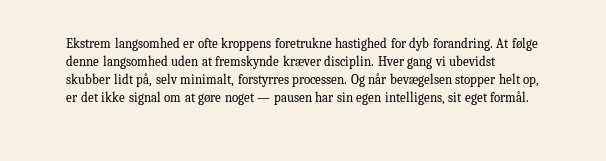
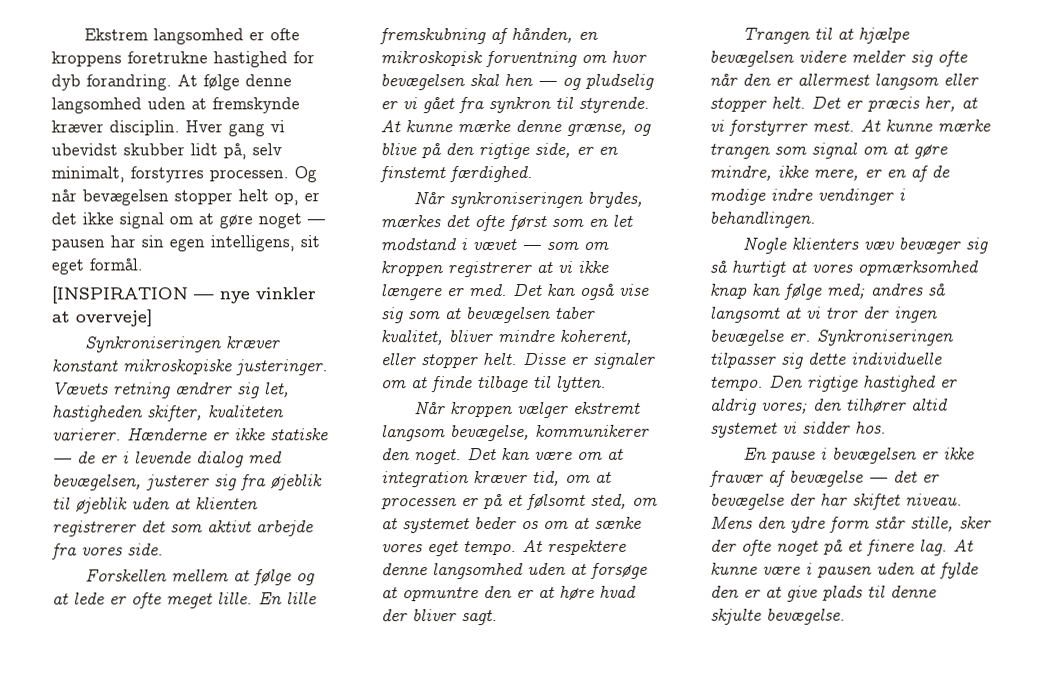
+ [INSPIRATION — nye vinkler at overveje]
+ Synkroniseringen kræver konstant mikroskopiske justeringer. Vævets retning ændrer sig let, hastigheden skifter, kvaliteten varierer. Hænderne er ikke statiske — de er i levende dialog med bevægelsen, justerer sig fra øjeblik til øjeblik uden at klienten registrerer det som aktivt arbejde fra vores side.
+ Forskellen mellem at følge og at lede er ofte meget lille. En lille fremskubning af hånden, en mikroskopisk forventning om hvor bevægelsen skal hen — og pludselig er vi gået fra synkron til styrende. At kunne mærke denne grænse, og blive på den rigtige side, er en finstemt færdighed.
+ Når synkroniseringen brydes, mærkes det ofte først som en let modstand i vævet — som om kroppen registrerer at vi ikke længere er med. Det kan også vise sig som at bevægelsen taber kvalitet, bliver mindre koherent, eller stopper helt. Disse er signaler om at finde tilbage til lytten.
+ Når kroppen vælger ekstremt langsom bevægelse, kommunikerer den noget. Det kan være om at integration kræver tid, om at processen er på et følsomt sted, om at systemet beder os om at sænke vores eget tempo. At respektere denne langsomhed uden at forsøge at opmuntre den er at høre hvad der bliver sagt.
+ Trangen til at hjælpe bevægelsen videre melder sig ofte når den er allermest langsom eller stopper helt. Det er præcis her, at vi forstyrrer mest. At kunne mærke trangen som signal om at gøre mindre, ikke mere, er en af de modige indre vendinger i behandlingen.
+ Nogle klienters væv bevæger sig så hurtigt at vores opmærksomhed knap kan følge med; andres så langsomt at vi tror der ingen bevægelse er. Synkroniseringen tilpasser sig dette individuelle tempo. Den rigtige hastighed er aldrig vores; den tilhører altid systemet vi sidder hos.
+ En pause i bevægelsen er ikke fravær af bevægelse — det er bevægelse der har skiftet niveau. Mens den ydre form står stille, sker der ofte noget på et finere lag. At kunne være i pausen uden at fylde den er at give plads til denne skjulte bevægelse.

